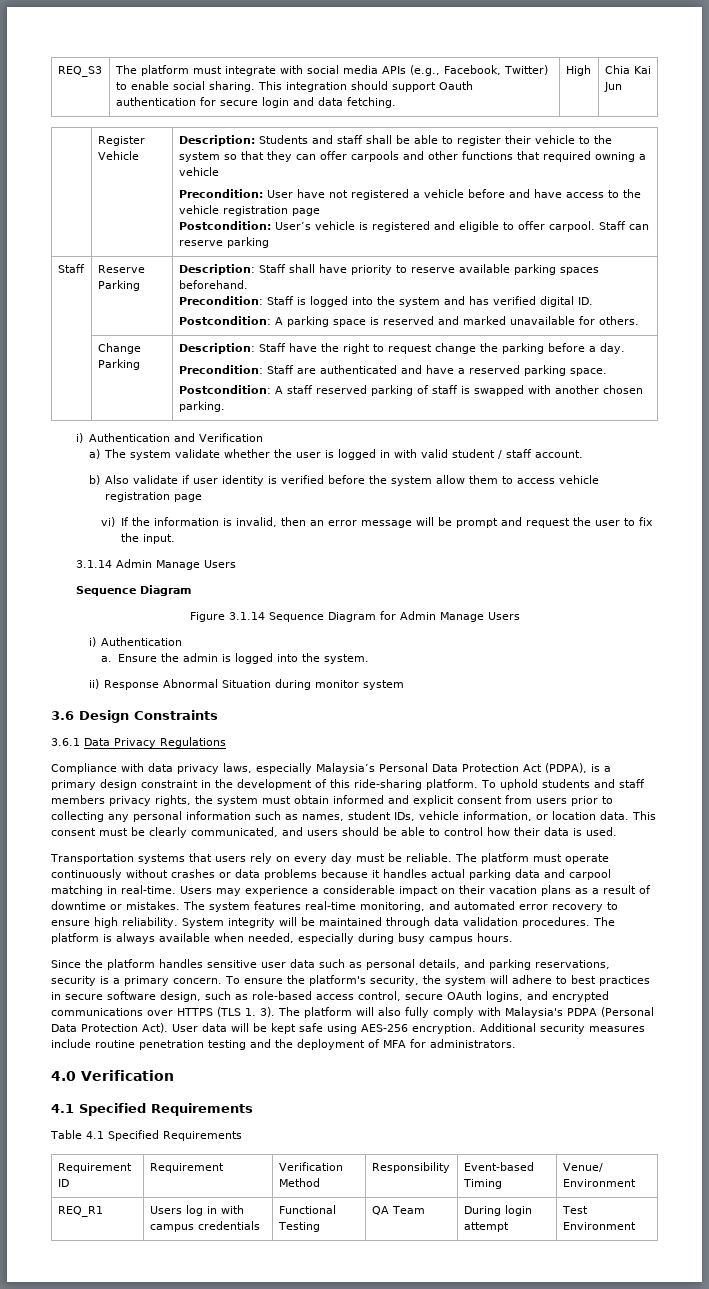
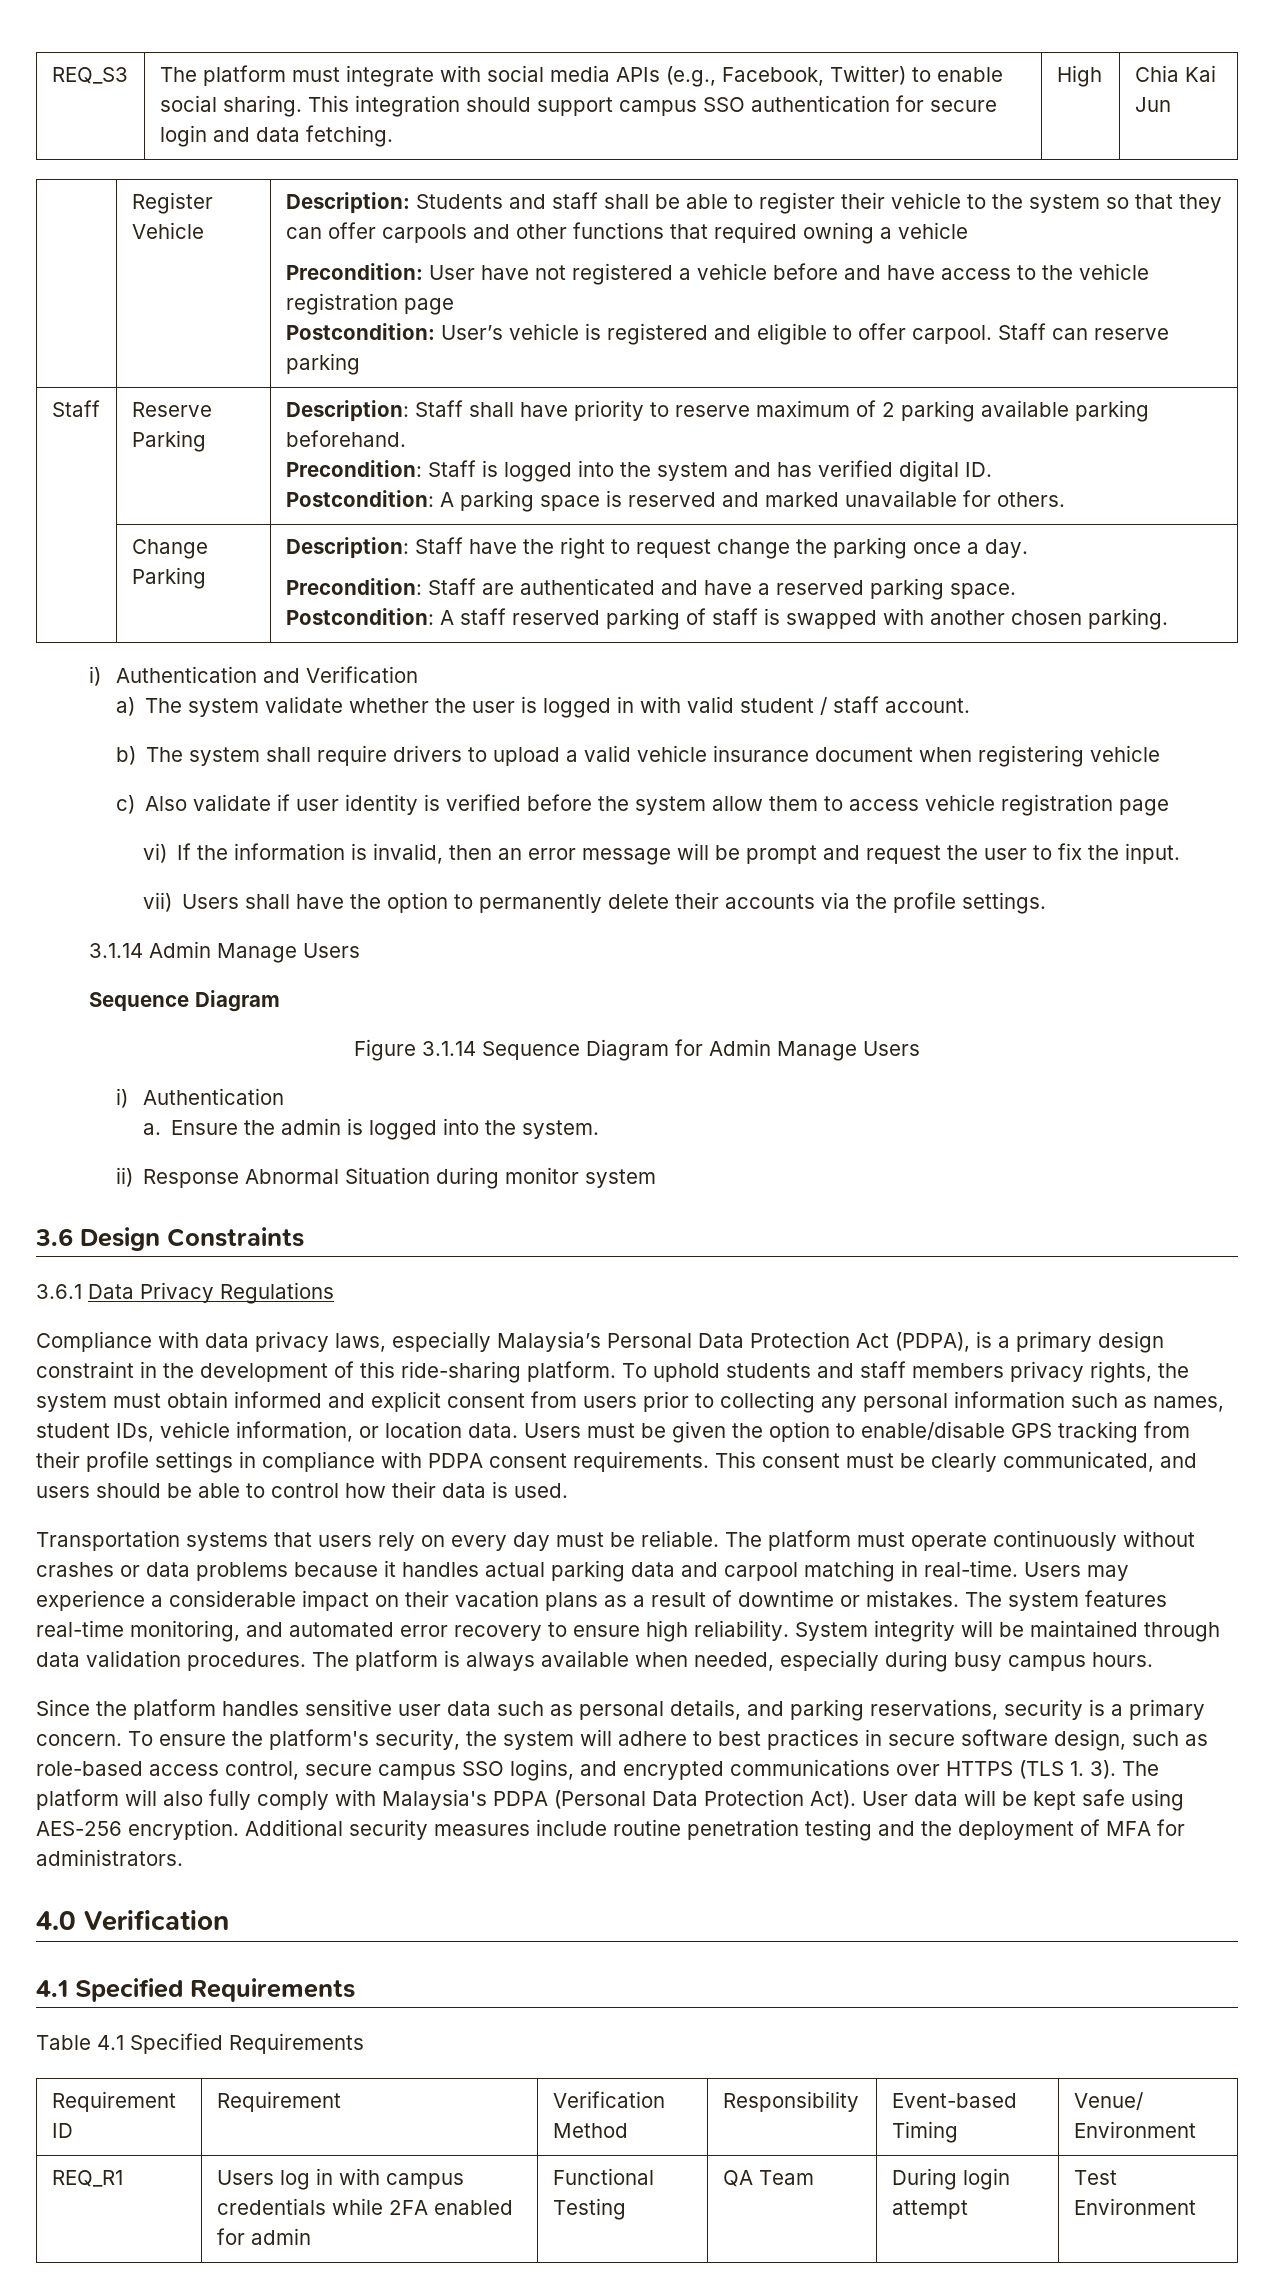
- REQ_S3 | The platform must integrate with social media APIs (e.g., Facebook, Twitter) to enable social sharing. This integration should support Oauth authentication for secure login and data fetching. | High | Chia Kai Jun
+ REQ_S3 | The platform must integrate with social media APIs (e.g., Facebook, Twitter) to enable social sharing. This integration should support campus SSO authentication for secure login and data fetching. | High | Chia Kai Jun
- Staff | Reserve Parking | Description: Staff shall have priority to reserve available parking spaces beforehand.
+ Staff | Reserve Parking | Description: Staff shall have priority to reserve maximum of 2 parking available parking beforehand.
- | Change Parking | Description: Staff have the right to request change the parking before a day.
+ | Change Parking | Description: Staff have the right to request change the parking once a day.
- b) Also validate if user identity is verified before the system allow them to access vehicle registration page
+ b) The system shall require drivers to upload a valid vehicle insurance document when registering vehicle
+ c) Also validate if user identity is verified before the system allow them to access vehicle registration page
+ vii) Users shall have the option to permanently delete their accounts via the profile settings.
+ Users must be given the option to enable/disable GPS tracking from their profile settings in compliance with PDPA consent requirements.
- To ensure the platform's security, the system will adhere to best practices in secure software design, such as role-based access control, secure OAuth logins, and encrypted communications over HTTPS (TLS 1. 3).
+ To ensure the platform's security, the system will adhere to best practices in secure software design, such as role-based access control, secure campus SSO logins, and encrypted communications over HTTPS (TLS 1. 3).
- REQ_R1 | Users log in with campus credentials | Functional Testing | QA Team | During login attempt | Test Environment
+ REQ_R1 | Users log in with campus credentials while 2FA enabled for admin | Functional Testing | QA Team | During login attempt | Test Environment

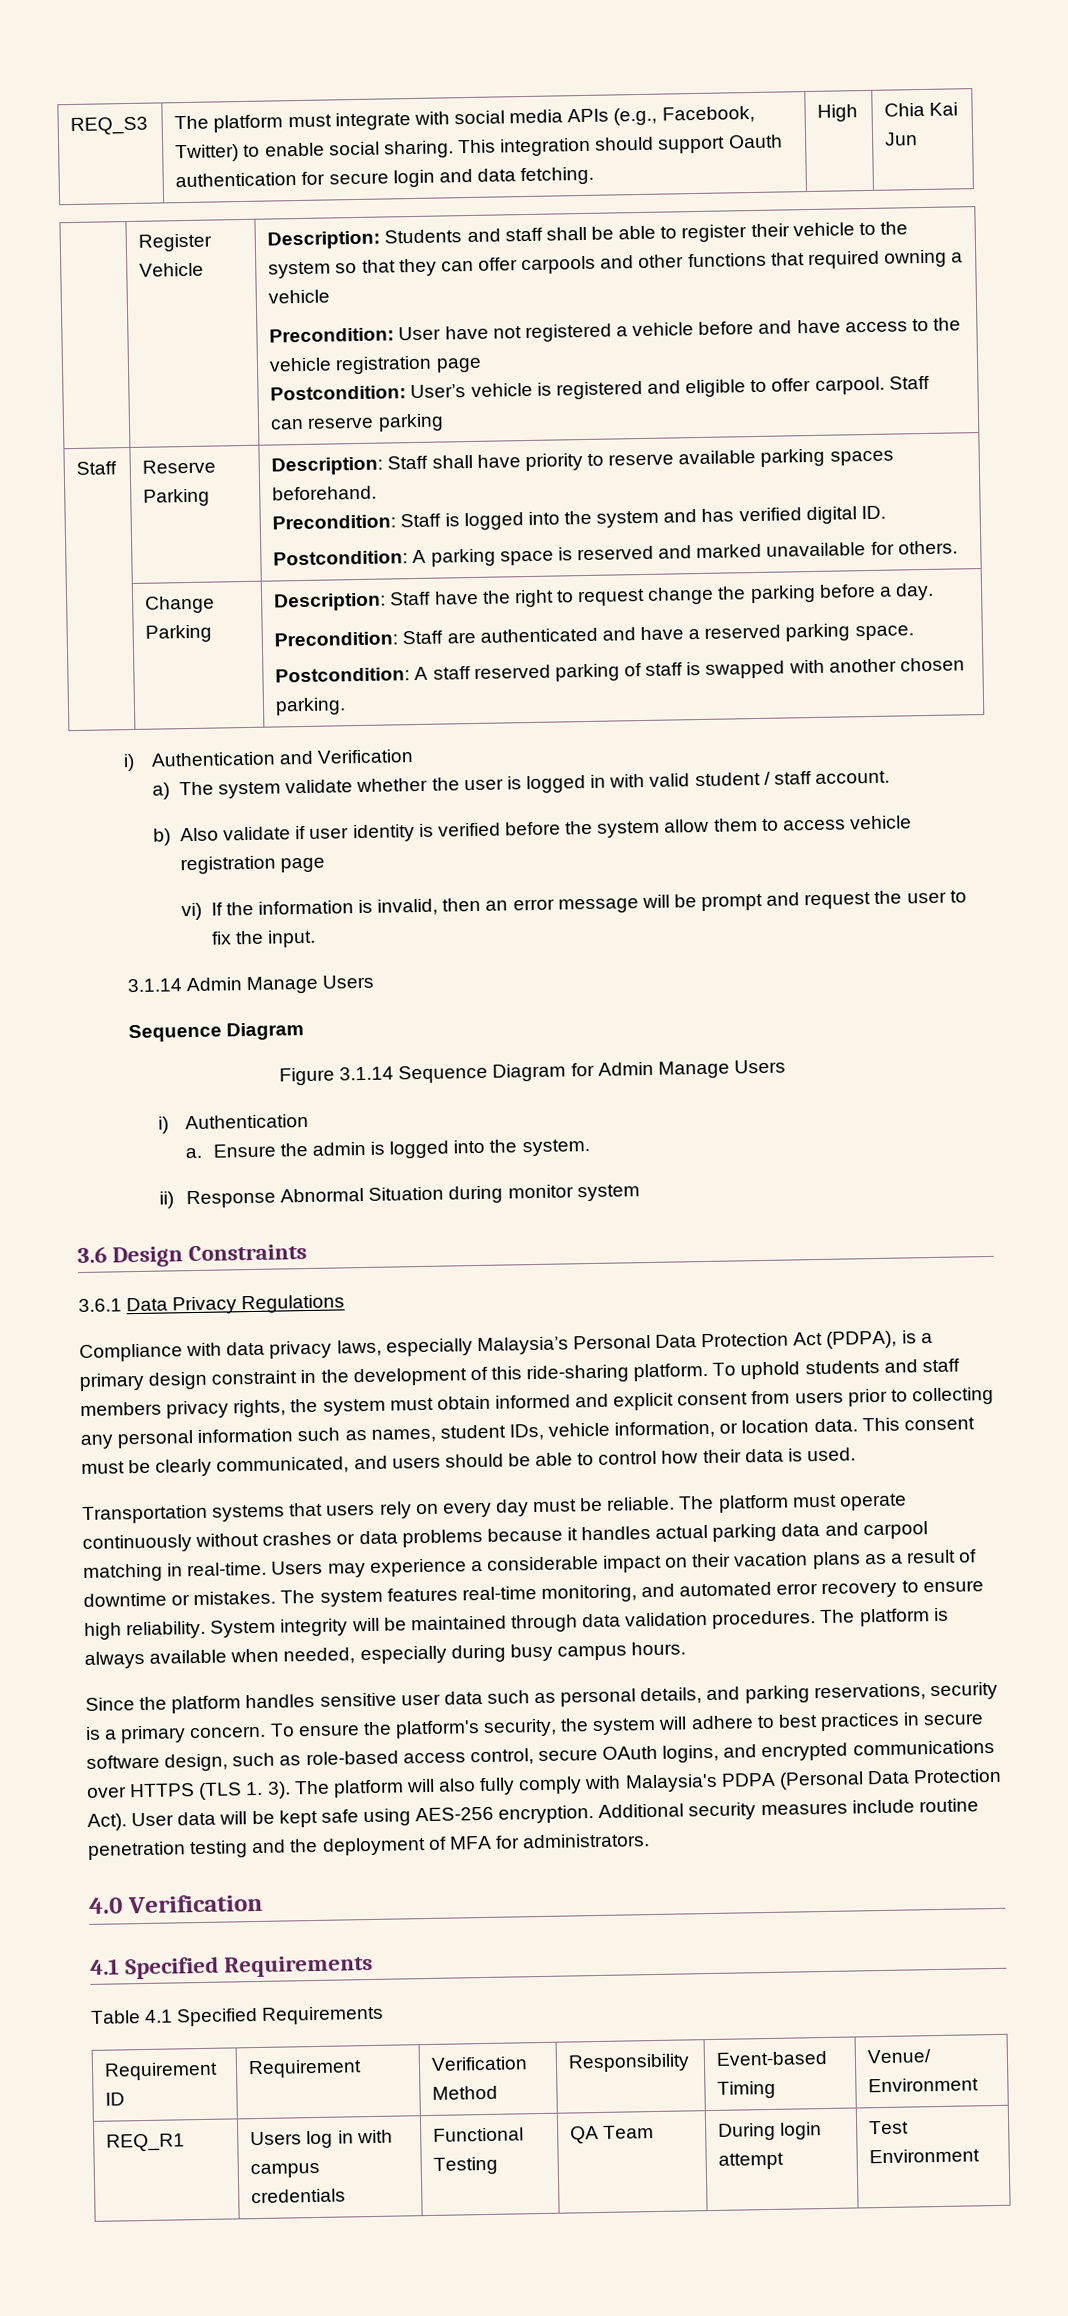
- REQ_S3 | The platform must integrate with social media APIs (e.g., Facebook, Twitter) to enable social sharing. This integration should support campus SSO authentication for secure login and data fetching. | High | Chia Kai Jun
+ REQ_S3 | The platform must integrate with social media APIs (e.g., Facebook, Twitter) to enable social sharing. This integration should support Oauth authentication for secure login and data fetching. | High | Chia Kai Jun
- Staff | Reserve Parking | Description: Staff shall have priority to reserve maximum of 2 parking available parking beforehand.
+ Staff | Reserve Parking | Description: Staff shall have priority to reserve available parking spaces beforehand.
- | Change Parking | Description: Staff have the right to request change the parking once a day.
+ | Change Parking | Description: Staff have the right to request change the parking before a day.
- b) The system shall require drivers to upload a valid vehicle insurance document when registering vehicle
- c) Also validate if user identity is verified before the system allow them to access vehicle registration page
+ b) Also validate if user identity is verified before the system allow them to access vehicle registration page
- vii) Users shall have the option to permanently delete their accounts via the profile settings.
- Users must be given the option to enable/disable GPS tracking from their profile settings in compliance with PDPA consent requirements.
- To ensure the platform's security, the system will adhere to best practices in secure software design, such as role-based access control, secure campus SSO logins, and encrypted communications over HTTPS (TLS 1. 3).
+ To ensure the platform's security, the system will adhere to best practices in secure software design, such as role-based access control, secure OAuth logins, and encrypted communications over HTTPS (TLS 1. 3).
- REQ_R1 | Users log in with campus credentials while 2FA enabled for admin | Functional Testing | QA Team | During login attempt | Test Environment
+ REQ_R1 | Users log in with campus credentials | Functional Testing | QA Team | During login attempt | Test Environment

